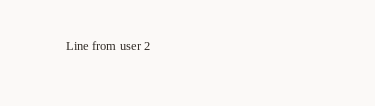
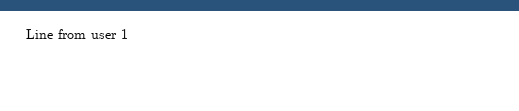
- Line from user 2
+ Line from user 1

